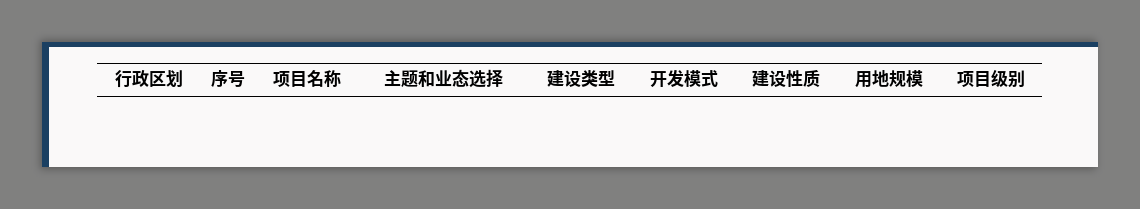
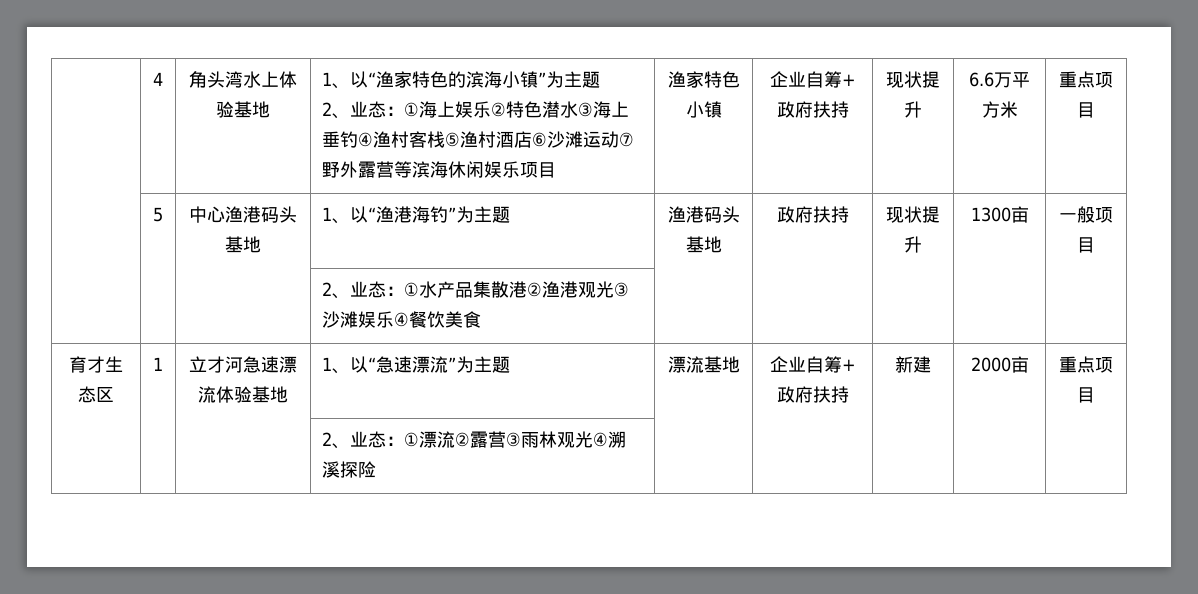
- 行政区划 | 序号 | 项目名称 | 主题和业态选择 | 建设类型 | 开发模式 | 建设性质 | 用地规模 | 项目级别
+ 4 | 角头湾水上体验基地 | 1、以“渔家特色的滨海小镇”为主题
+ 2、业态：①海上娱乐②特色潜水③海上垂钓④渔村客栈⑤渔村酒店⑥沙滩运动⑦野外露营等滨海休闲娱乐项目 | 渔家特色小镇 | 企业自筹+政府扶持 | 现状提升 | 6.6万平方米 | 重点项目
+ | 5 | 中心渔港码头基地 | 1、以“渔港海钓”为主题 | 渔港码头基地 | 政府扶持 | 现状提升 | 1300亩 | 一般项目
+ | | | 2、业态：①水产品集散港②渔港观光③沙滩娱乐④餐饮美食 | | | | |
+ 育才生态区 | 1 | 立才河急速漂流体验基地 | 1、以“急速漂流”为主题 | 漂流基地 | 企业自筹+政府扶持 | 新建 | 2000亩 | 重点项目
+ | | | 2、业态：①漂流②露营③雨林观光④溯溪探险 | | | | |

